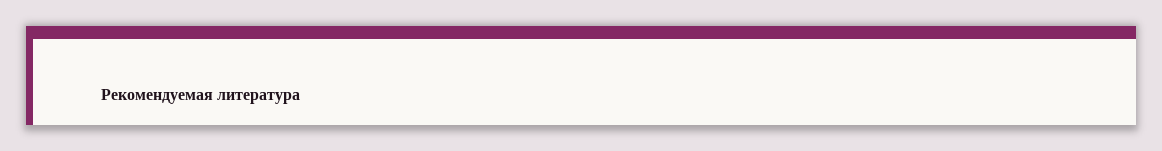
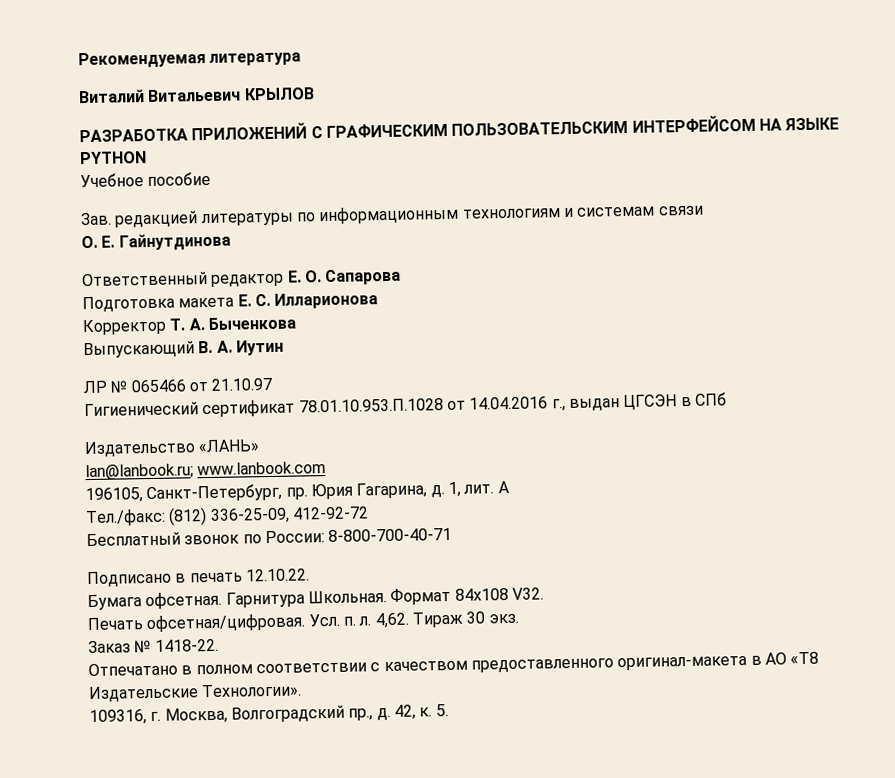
+ Виталий Витальевич КРЫЛОВ
+ РАЗРАБОТКА ПРИЛОЖЕНИЙ С ГРАФИЧЕСКИМ ПОЛЬЗОВАТЕЛЬСКИМ ИНТЕРФЕЙСОМ НА ЯЗЫКЕ PYTHON
+ Учебное пособие
+ Зав. редакцией литературы по информационным технологиям и системам связи
+ О. Е. Гайнутдинова
+ Ответственный редактор Е. О. Сапарова
+ Подготовка макета Е. С. Илларионова
+ Корректор Т. А. Быченкова
+ Выпускающий В. А. Иутин
+ ЛР № 065466 от 21.10.97
+ Гигиенический сертификат 78.01.10.953.П.1028 от 14.04.2016 г., выдан ЦГСЭН в СПб
+ Издательство «ЛАНЬ»
+ lan@lanbook.ru; www.lanbook.com
+ 196105, Санкт-Петербург, пр. Юрия Гагарина, д. 1, лит. А
+ Тел./факс: (812) 336-25-09, 412-92-72
+ Бесплатный звонок по России: 8-800-700-40-71
+ Подписано в печать 12.10.22.
+ Бумага офсетная. Гарнитура Школьная. Формат 84x108 V32.
+ Печать офсетная/цифровая. Усл. п. л. 4,62. Тираж 30 экз.
+ Заказ № 1418-22.
+ Отпечатано в полном соответствии с качеством предоставленного оригинал-макета в АО «Т8 Издательские Технологии».
+ 109316, г. Москва, Волгоградский пр., д. 42, к. 5.

